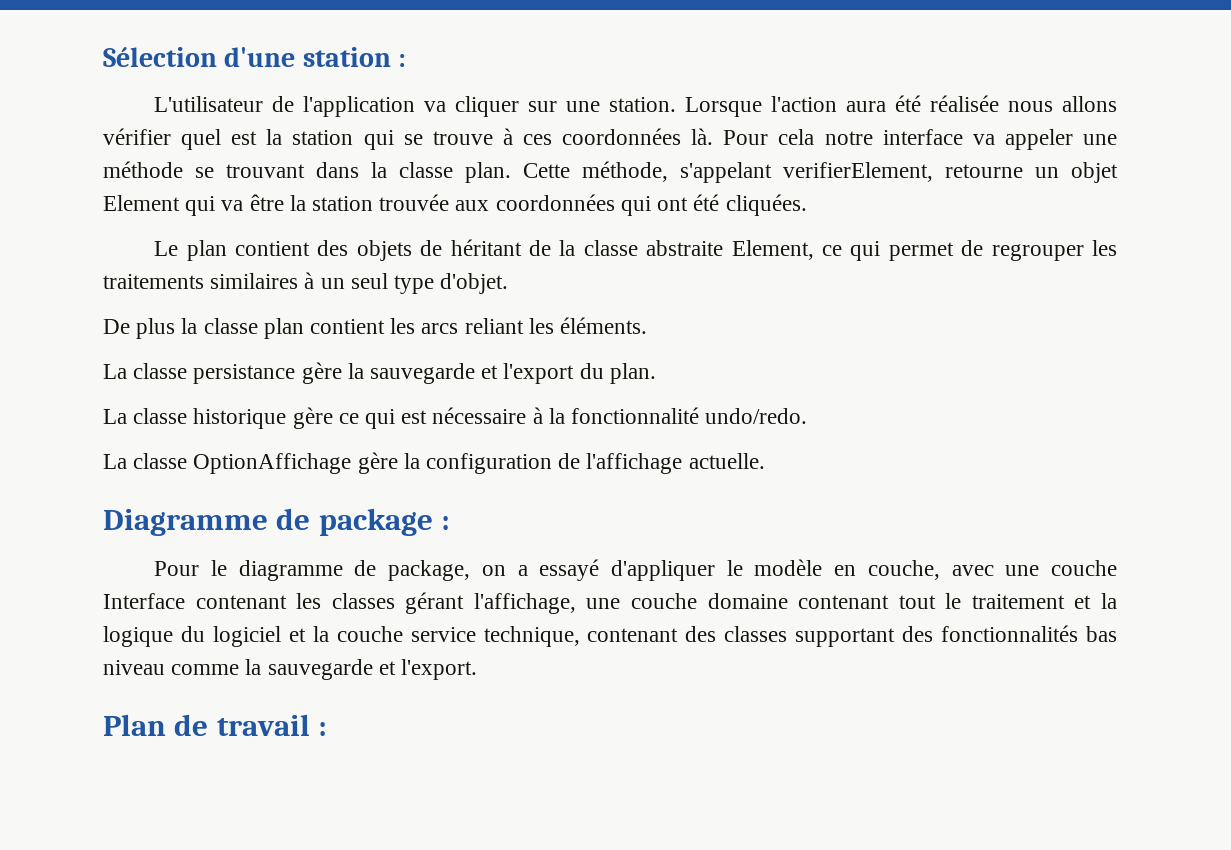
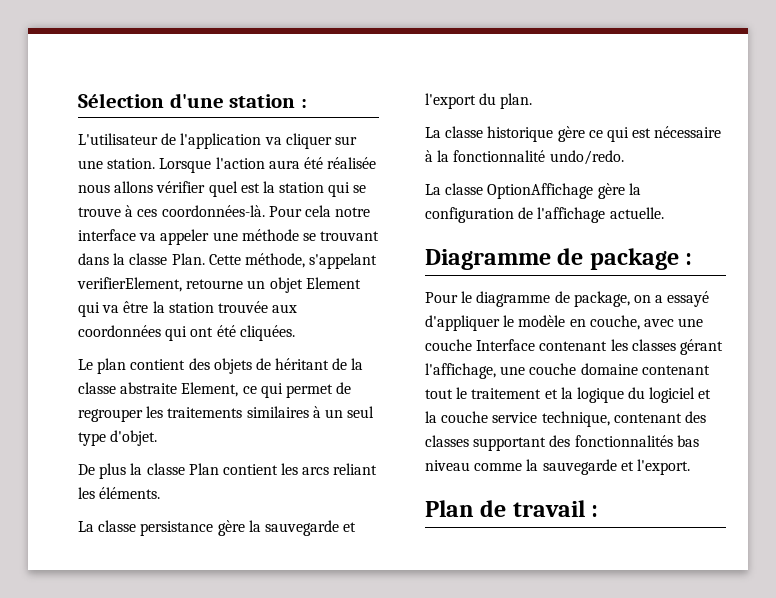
- Lorsque l'action aura été réalisée nous allons vérifier quel est la station qui se trouve à ces coordonnées là.
+ Lorsque l'action aura été réalisée nous allons vérifier quel est la station qui se trouve à ces coordonnées-là.
- Pour cela notre interface va appeler une méthode se trouvant dans la classe plan.
+ Pour cela notre interface va appeler une méthode se trouvant dans la classe Plan.
- De plus la classe plan contient les arcs reliant les éléments.
+ De plus la classe Plan contient les arcs reliant les éléments.

